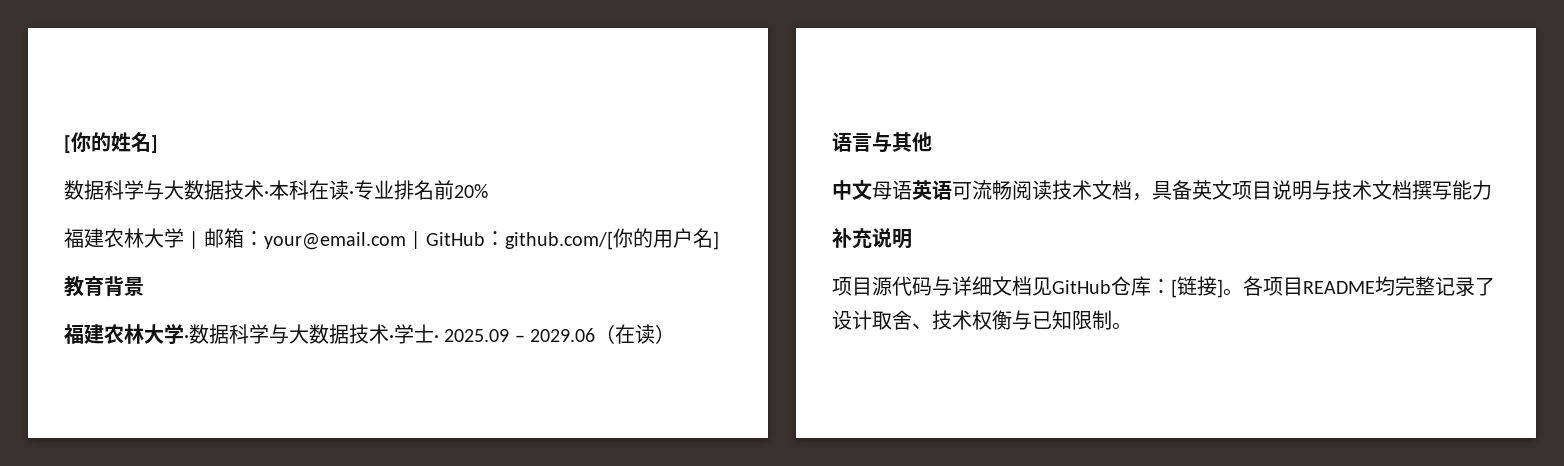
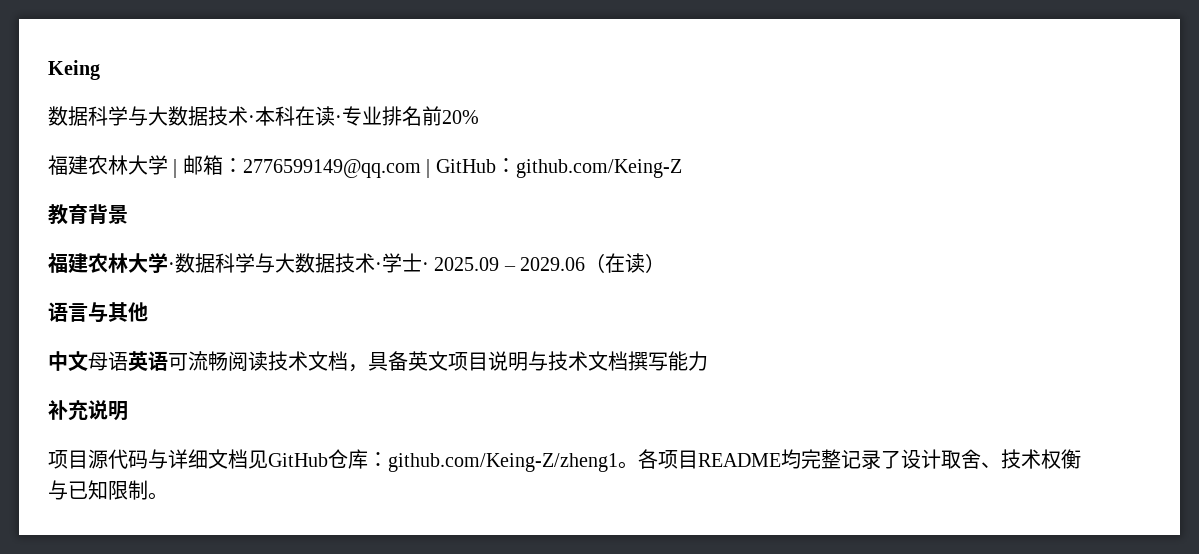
- [你的姓名]
+ Keing
- 福建农林大学 | 邮箱：your@email.com | GitHub：github.com/[你的用户名]
+ 福建农林大学 | 邮箱：2776599149@qq.com | GitHub：github.com/Keing-Z
- 项目源代码与详细文档见GitHub仓库：[链接]。
+ 项目源代码与详细文档见GitHub仓库：github.com/Keing-Z/zheng1。

